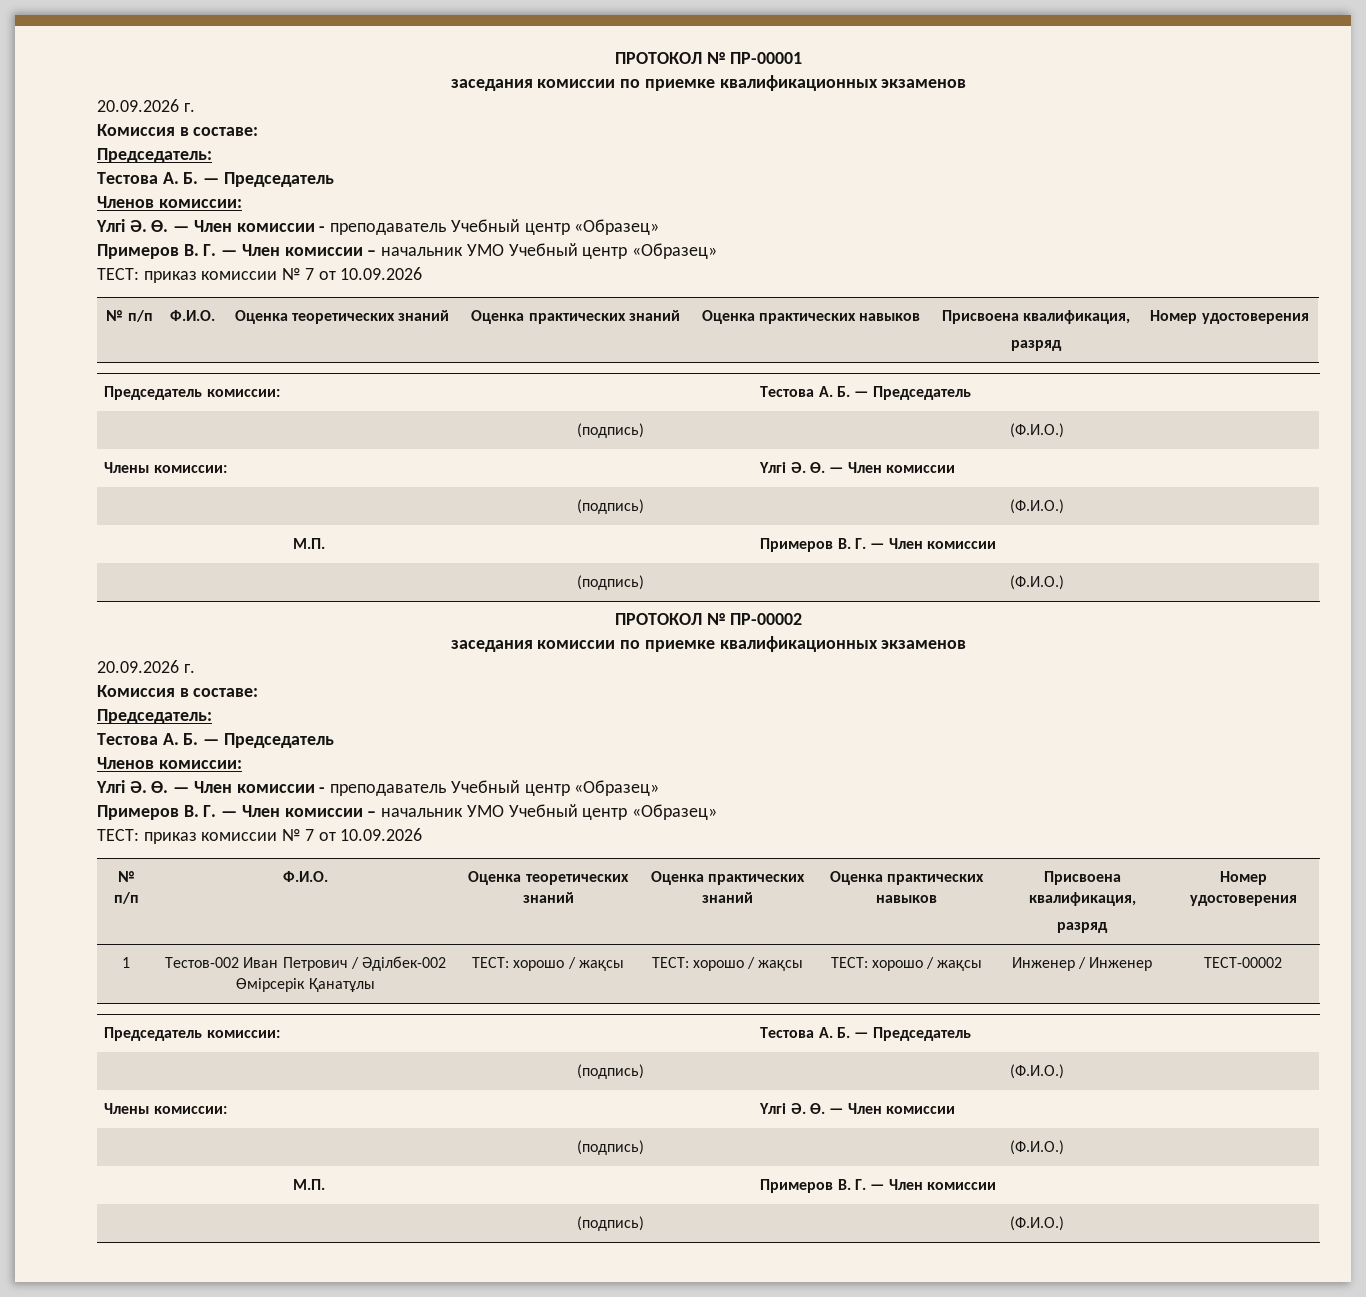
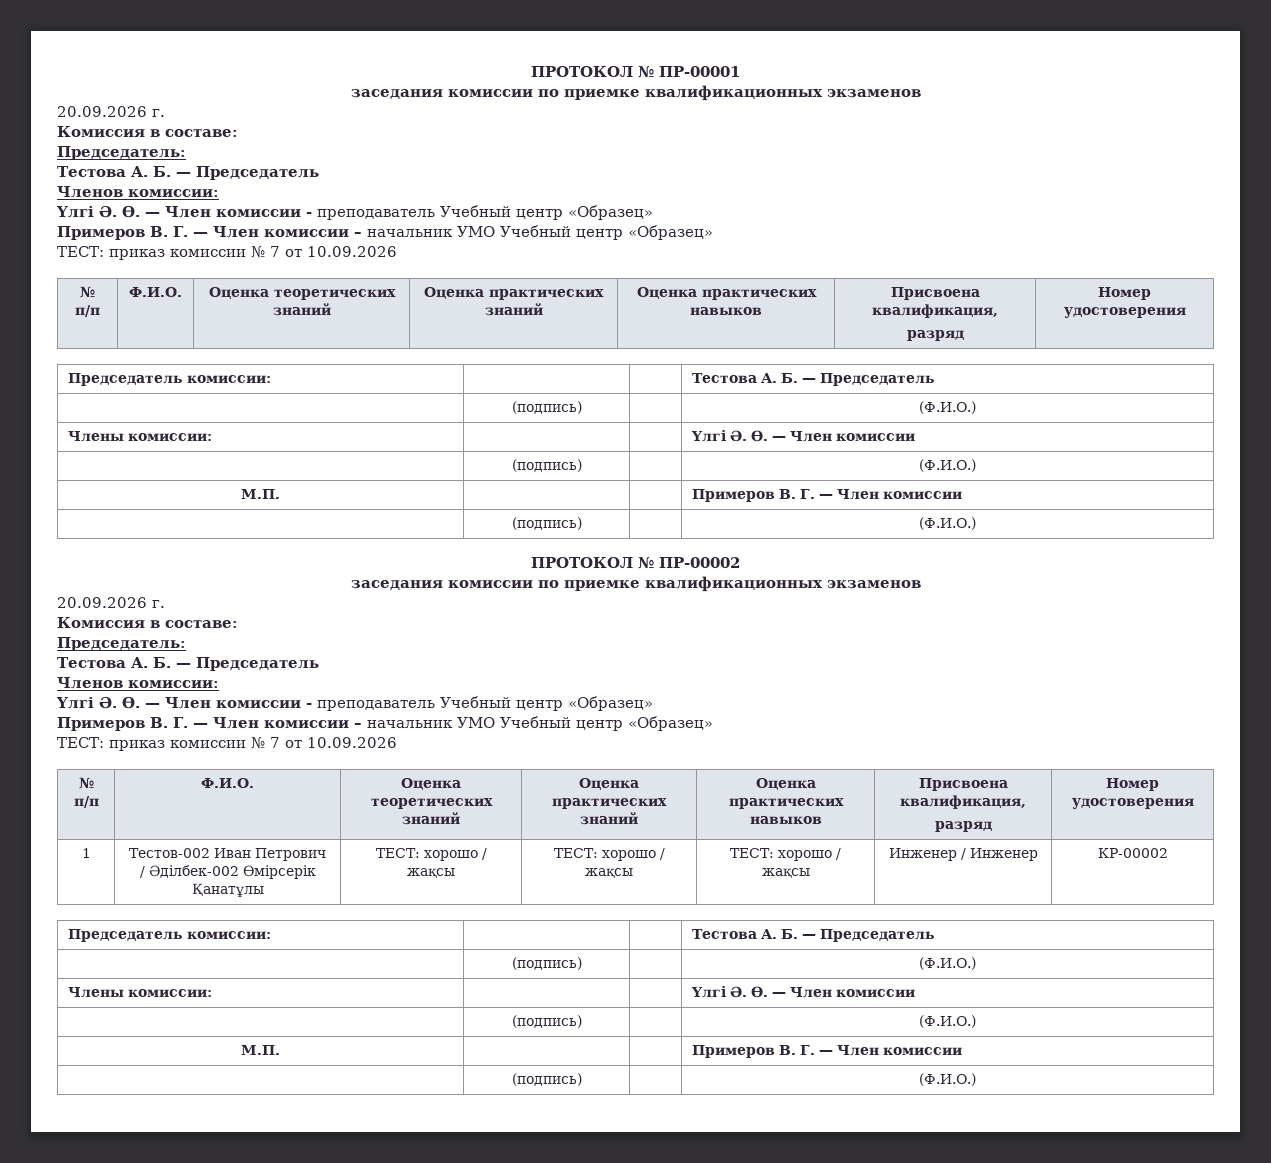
- 1 | Тестов-002 Иван Петрович / Әділбек-002 Өмірсерік Қанатұлы | ТЕСТ: хорошо / жақсы | ТЕСТ: хорошо / жақсы | ТЕСТ: хорошо / жақсы | Инженер / Инженер | ТЕСТ-00002
+ 1 | Тестов-002 Иван Петрович / Әділбек-002 Өмірсерік Қанатұлы | ТЕСТ: хорошо / жақсы | ТЕСТ: хорошо / жақсы | ТЕСТ: хорошо / жақсы | Инженер / Инженер | КР-00002

